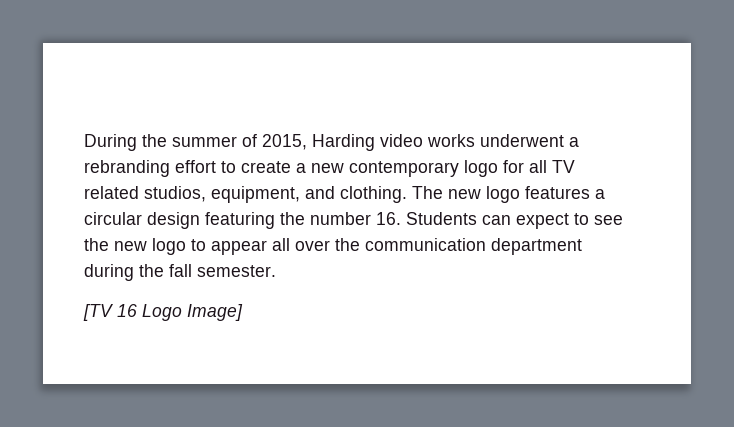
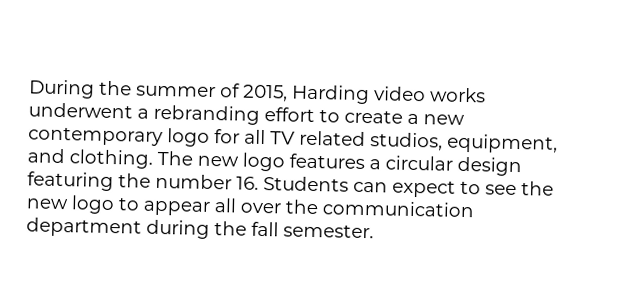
- [TV 16 Logo Image]

